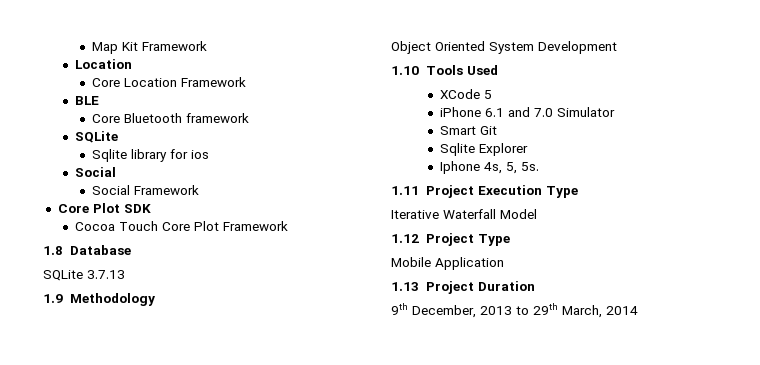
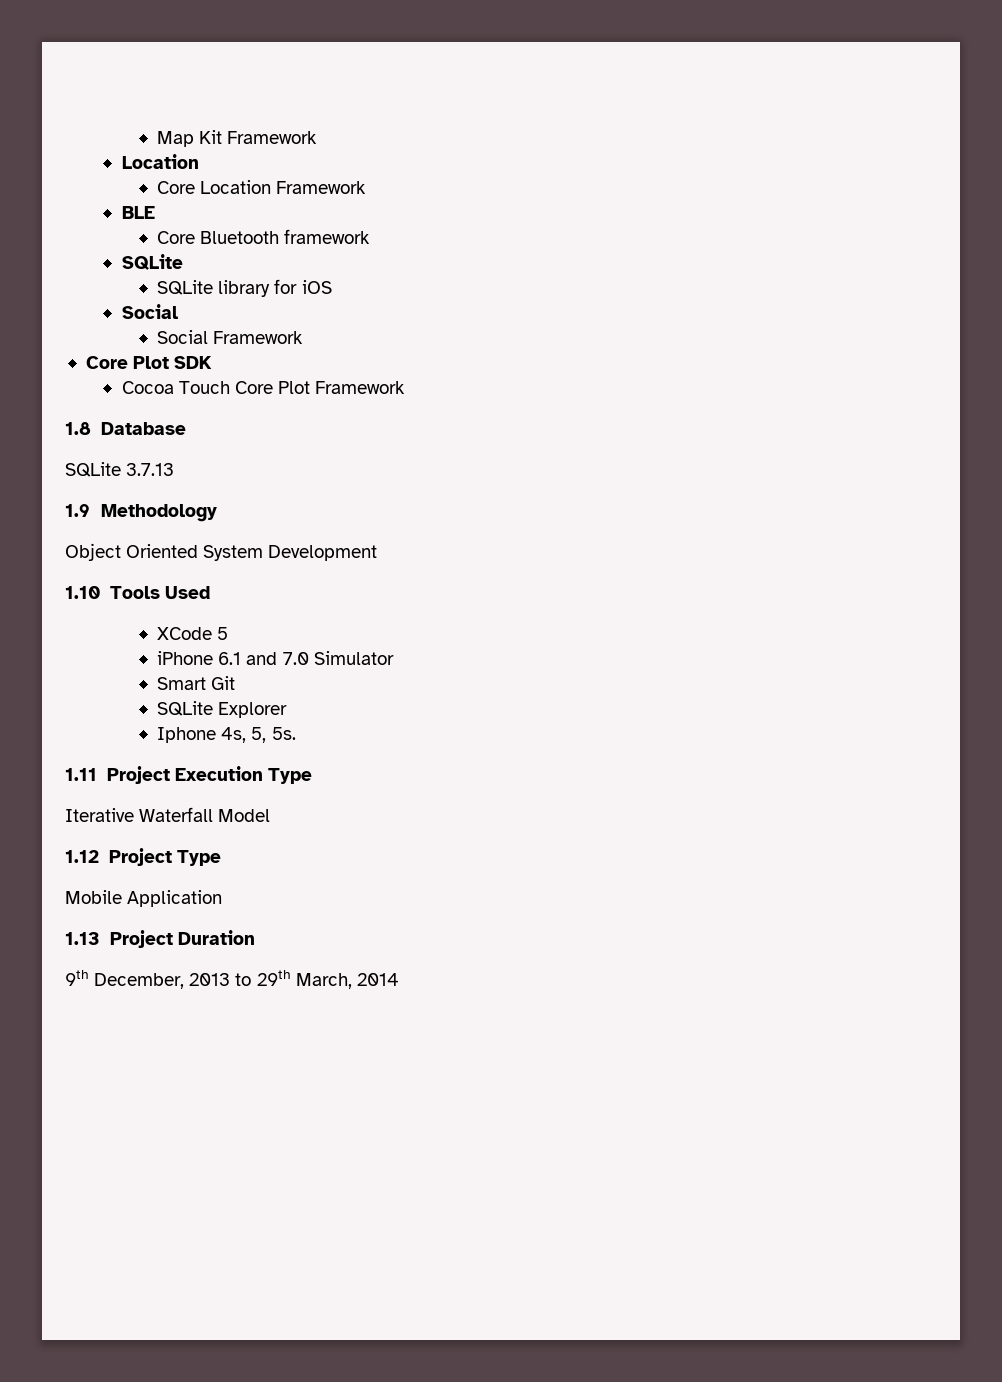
- Sqlite library for ios
+ SQLite library for iOS
- Sqlite Explorer
+ SQLite Explorer

